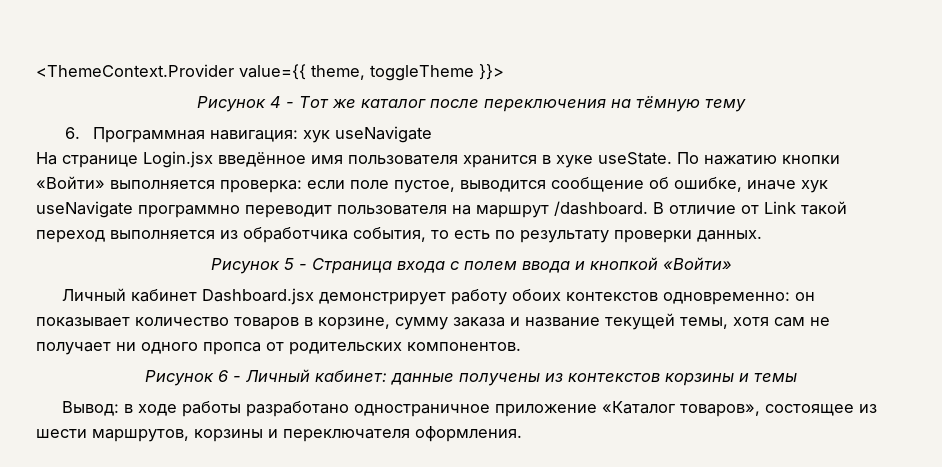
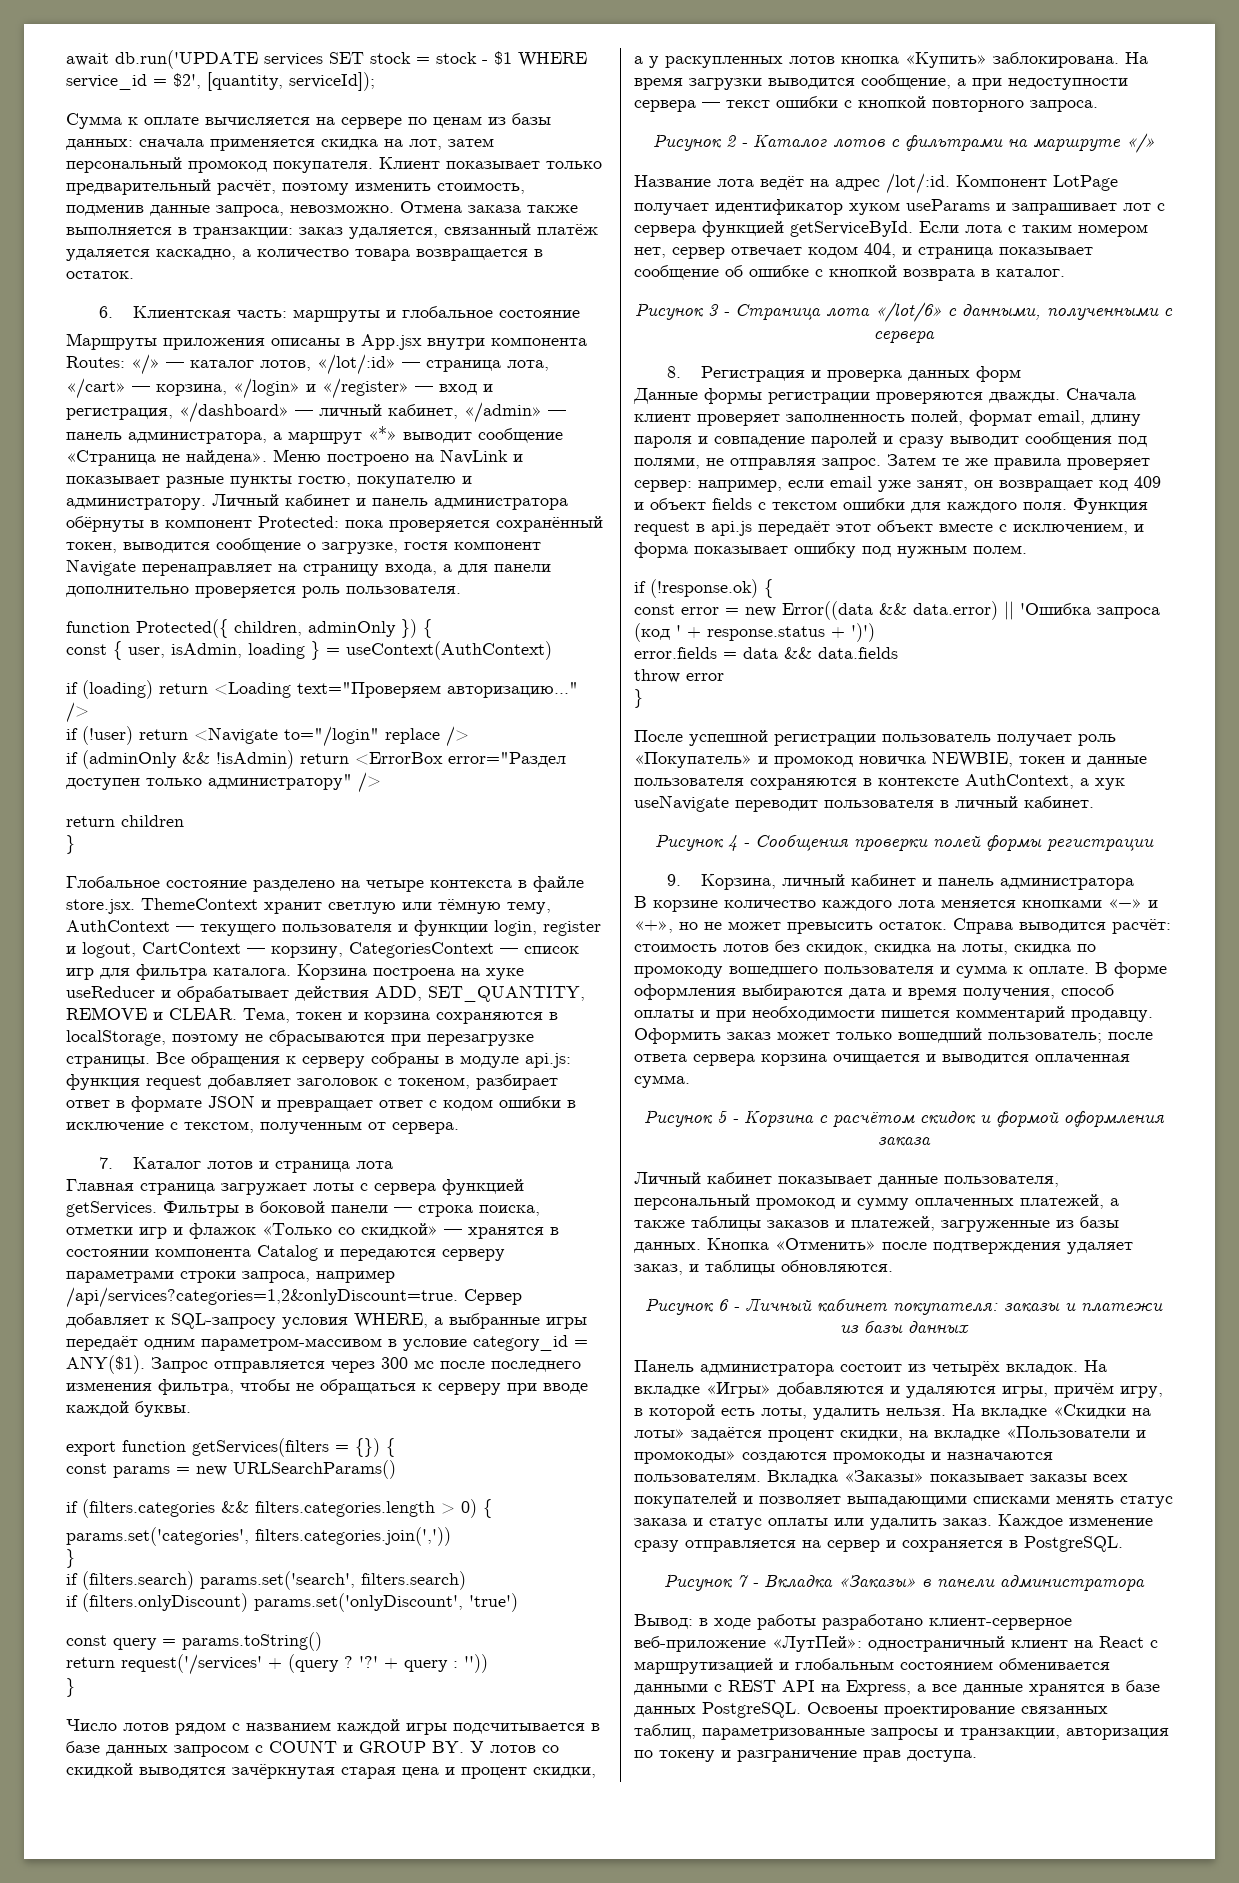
- <ThemeContext.Provider value={{ theme, toggleTheme }}>
- Рисунок 4 - Тот же каталог после переключения на тёмную тему
- 6. Программная навигация: хук useNavigate
- На странице Login.jsx введённое имя пользователя хранится в хуке useState. По нажатию кнопки «Войти» выполняется проверка: если поле пустое, выводится сообщение об ошибке, иначе хук useNavigate программно переводит пользователя на маршрут /dashboard. В отличие от Link такой переход выполняется из обработчика события, то есть по результату проверки данных.
- Рисунок 5 - Страница входа с полем ввода и кнопкой «Войти»
- Личный кабинет Dashboard.jsx демонстрирует работу обоих контекстов одновременно: он показывает количество товаров в корзине, сумму заказа и название текущей темы, хотя сам не получает ни одного пропса от родительских компонентов.
- Рисунок 6 - Личный кабинет: данные получены из контекстов корзины и темы
+ await db.run('UPDATE services SET stock = stock - $1 WHERE service_id = $2', [quantity, serviceId]);
+ Сумма к оплате вычисляется на сервере по ценам из базы данных: сначала применяется скидка на лот, затем персональный промокод покупателя. Клиент показывает только предварительный расчёт, поэтому изменить стоимость, подменив данные запроса, невозможно. Отмена заказа также выполняется в транзакции: заказ удаляется, связанный платёж удаляется каскадно, а количество товара возвращается в остаток.
+ 6. Клиентская часть: маршруты и глобальное состояние
+ Маршруты приложения описаны в App.jsx внутри компонента Routes: «/» — каталог лотов, «/lot/:id» — страница лота, «/cart» — корзина, «/login» и «/register» — вход и регистрация, «/dashboard» — личный кабинет, «/admin» — панель администратора, а маршрут «*» выводит сообщение «Страница не найдена». Меню построено на NavLink и показывает разные пункты гостю, покупателю и администратору. Личный кабинет и панель администратора обёрнуты в компонент Protected: пока проверяется сохранённый токен, выводится сообщение о загрузке, гостя компонент Navigate перенаправляет на страницу входа, а для панели дополнительно проверяется роль пользователя.
+ function Protected({ children, adminOnly }) {
+ const { user, isAdmin, loading } = useContext(AuthContext)
+ if (loading) return <Loading text="Проверяем авторизацию..." />
+ if (!user) return <Navigate to="/login" replace />
+ if (adminOnly && !isAdmin) return <ErrorBox error="Раздел доступен только администратору" />
+ return children
+ }
+ Глобальное состояние разделено на четыре контекста в файле store.jsx. ThemeContext хранит светлую или тёмную тему, AuthContext — текущего пользователя и функции login, register и logout, CartContext — корзину, CategoriesContext — список игр для фильтра каталога. Корзина построена на хуке useReducer и обрабатывает действия ADD, SET_QUANTITY, REMOVE и CLEAR. Тема, токен и корзина сохраняются в localStorage, поэтому не сбрасываются при перезагрузке страницы. Все обращения к серверу собраны в модуле api.js: функция request добавляет заголовок с токеном, разбирает ответ в формате JSON и превращает ответ с кодом ошибки в исключение с текстом, полученным от сервера.
+ 7. Каталог лотов и страница лота
+ Главная страница загружает лоты с сервера функцией getServices. Фильтры в боковой панели — строка поиска, отметки игр и флажок «Только со скидкой» — хранятся в состоянии компонента Catalog и передаются серверу параметрами строки запроса, например /api/services?categories=1,2&onlyDiscount=true. Сервер добавляет к SQL-запросу условия WHERE, а выбранные игры передаёт одним параметром-массивом в условие category_id = ANY($1). Запрос отправляется через 300 мс после последнего изменения фильтра, чтобы не обращаться к серверу при вводе каждой буквы.
+ export function getServices(filters = {}) {
+ const params = new URLSearchParams()
+ if (filters.categories && filters.categories.length > 0) {
+ params.set('categories', filters.categories.join(','))
+ }
+ if (filters.search) params.set('search', filters.search)
+ if (filters.onlyDiscount) params.set('onlyDiscount', 'true')
+ const query = params.toString()
+ return request('/services' + (query ? '?' + query : ''))
+ }
+ Число лотов рядом с названием каждой игры подсчитывается в базе данных запросом с COUNT и GROUP BY. У лотов со скидкой выводятся зачёркнутая старая цена и процент скидки, а у раскупленных лотов кнопка «Купить» заблокирована. На время загрузки выводится сообщение, а при недоступности сервера — текст ошибки с кнопкой повторного запроса.
+ Рисунок 2 - Каталог лотов с фильтрами на маршруте «/»
+ Название лота ведёт на адрес /lot/:id. Компонент LotPage получает идентификатор хуком useParams и запрашивает лот с сервера функцией getServiceById. Если лота с таким номером нет, сервер отвечает кодом 404, и страница показывает сообщение об ошибке с кнопкой возврата в каталог.
+ Рисунок 3 - Страница лота «/lot/6» с данными, полученными с сервера
+ 8. Регистрация и проверка данных форм
+ Данные формы регистрации проверяются дважды. Сначала клиент проверяет заполненность полей, формат email, длину пароля и совпадение паролей и сразу выводит сообщения под полями, не отправляя запрос. Затем те же правила проверяет сервер: например, если email уже занят, он возвращает код 409 и объект fields с текстом ошибки для каждого поля. Функция request в api.js передаёт этот объект вместе с исключением, и форма показывает ошибку под нужным полем.
+ if (!response.ok) {
+ const error = new Error((data && data.error) || 'Ошибка запроса (код ' + response.status + ')')
+ error.fields = data && data.fields
+ throw error
+ }
+ После успешной регистрации пользователь получает роль «Покупатель» и промокод новичка NEWBIE, токен и данные пользователя сохраняются в контексте AuthContext, а хук useNavigate переводит пользователя в личный кабинет.
+ Рисунок 4 - Сообщения проверки полей формы регистрации
+ 9. Корзина, личный кабинет и панель администратора
+ В корзине количество каждого лота меняется кнопками «−» и «+», но не может превысить остаток. Справа выводится расчёт: стоимость лотов без скидок, скидка на лоты, скидка по промокоду вошедшего пользователя и сумма к оплате. В форме оформления выбираются дата и время получения, способ оплаты и при необходимости пишется комментарий продавцу. Оформить заказ может только вошедший пользователь; после ответа сервера корзина очищается и выводится оплаченная сумма.
+ Рисунок 5 - Корзина с расчётом скидок и формой оформления заказа
+ Личный кабинет показывает данные пользователя, персональный промокод и сумму оплаченных платежей, а также таблицы заказов и платежей, загруженные из базы данных. Кнопка «Отменить» после подтверждения удаляет заказ, и таблицы обновляются.
+ Рисунок 6 - Личный кабинет покупателя: заказы и платежи из базы данных
+ Панель администратора состоит из четырёх вкладок. На вкладке «Игры» добавляются и удаляются игры, причём игру, в которой есть лоты, удалить нельзя. На вкладке «Скидки на лоты» задаётся процент скидки, на вкладке «Пользователи и промокоды» создаются промокоды и назначаются пользователям. Вкладка «Заказы» показывает заказы всех покупателей и позволяет выпадающими списками менять статус заказа и статус оплаты или удалить заказ. Каждое изменение сразу отправляется на сервер и сохраняется в PostgreSQL.
+ Рисунок 7 - Вкладка «Заказы» в панели администратора
- Вывод: в ходе работы разработано одностраничное приложение «Каталог товаров», состоящее из шести маршрутов, корзины и переключателя оформления.
+ Вывод: в ходе работы разработано клиент-серверное веб-приложение «ЛутПей»: одностраничный клиент на React с маршрутизацией и глобальным состоянием обменивается данными с REST API на Express, а все данные хранятся в базе данных PostgreSQL. Освоены проектирование связанных таблиц, параметризованные запросы и транзакции, авторизация по токену и разграничение прав доступа.

